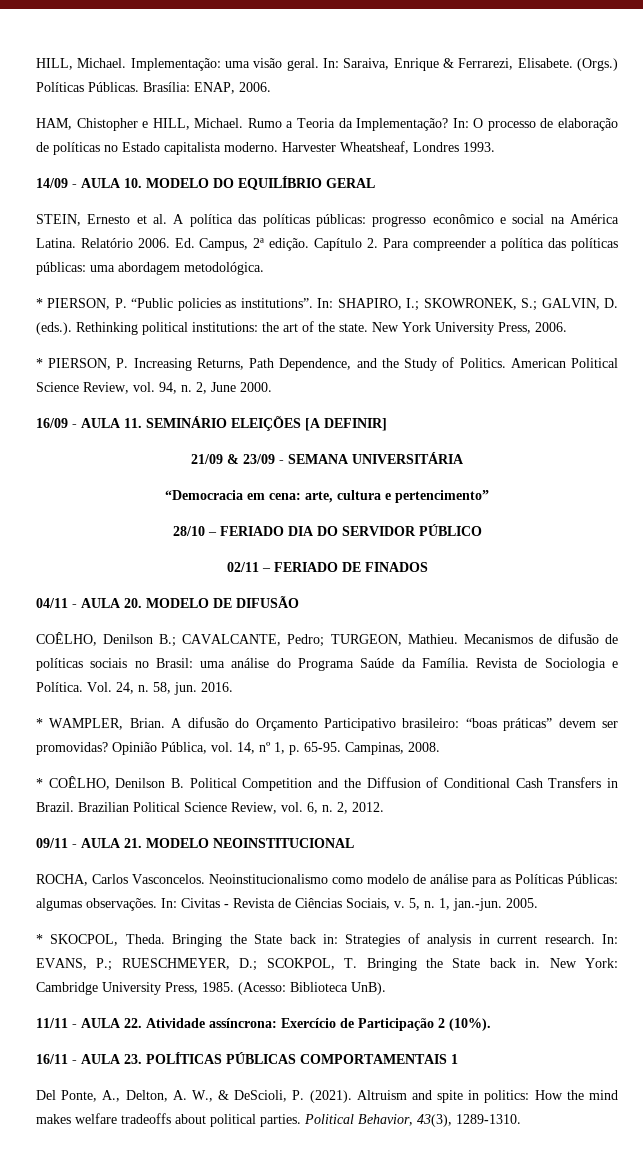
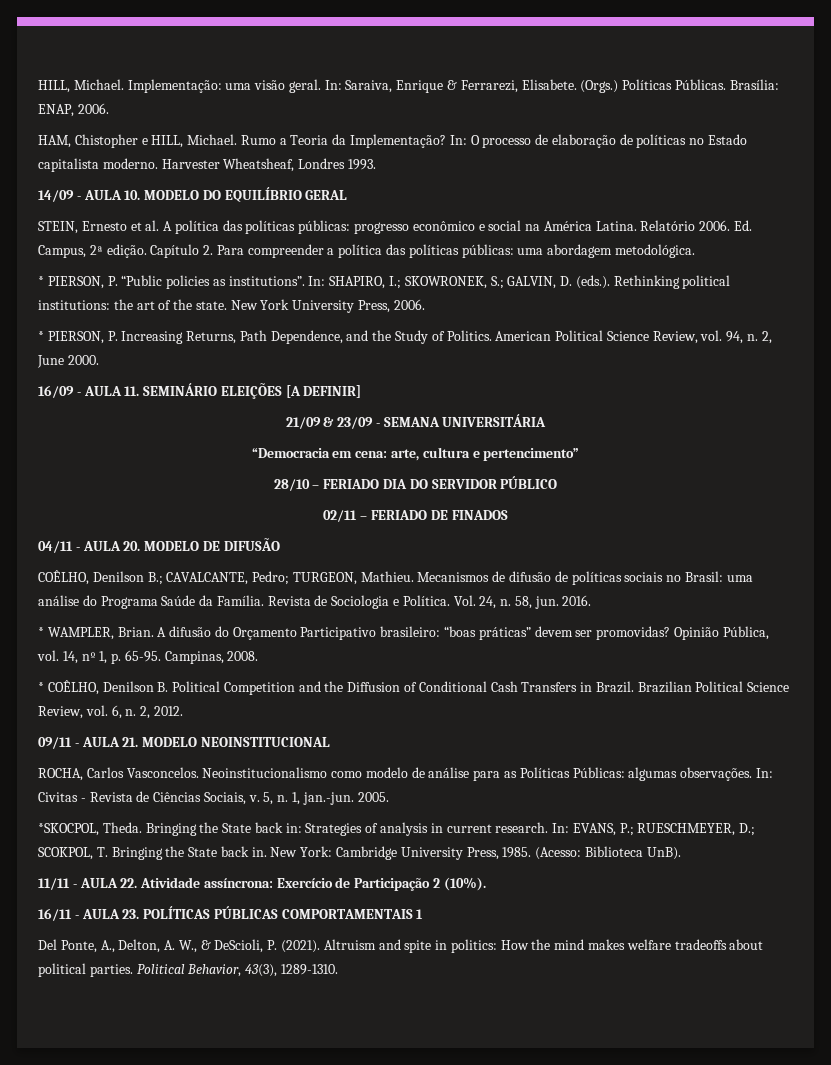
- * SKOCPOL, Theda.
+ *SKOCPOL, Theda.

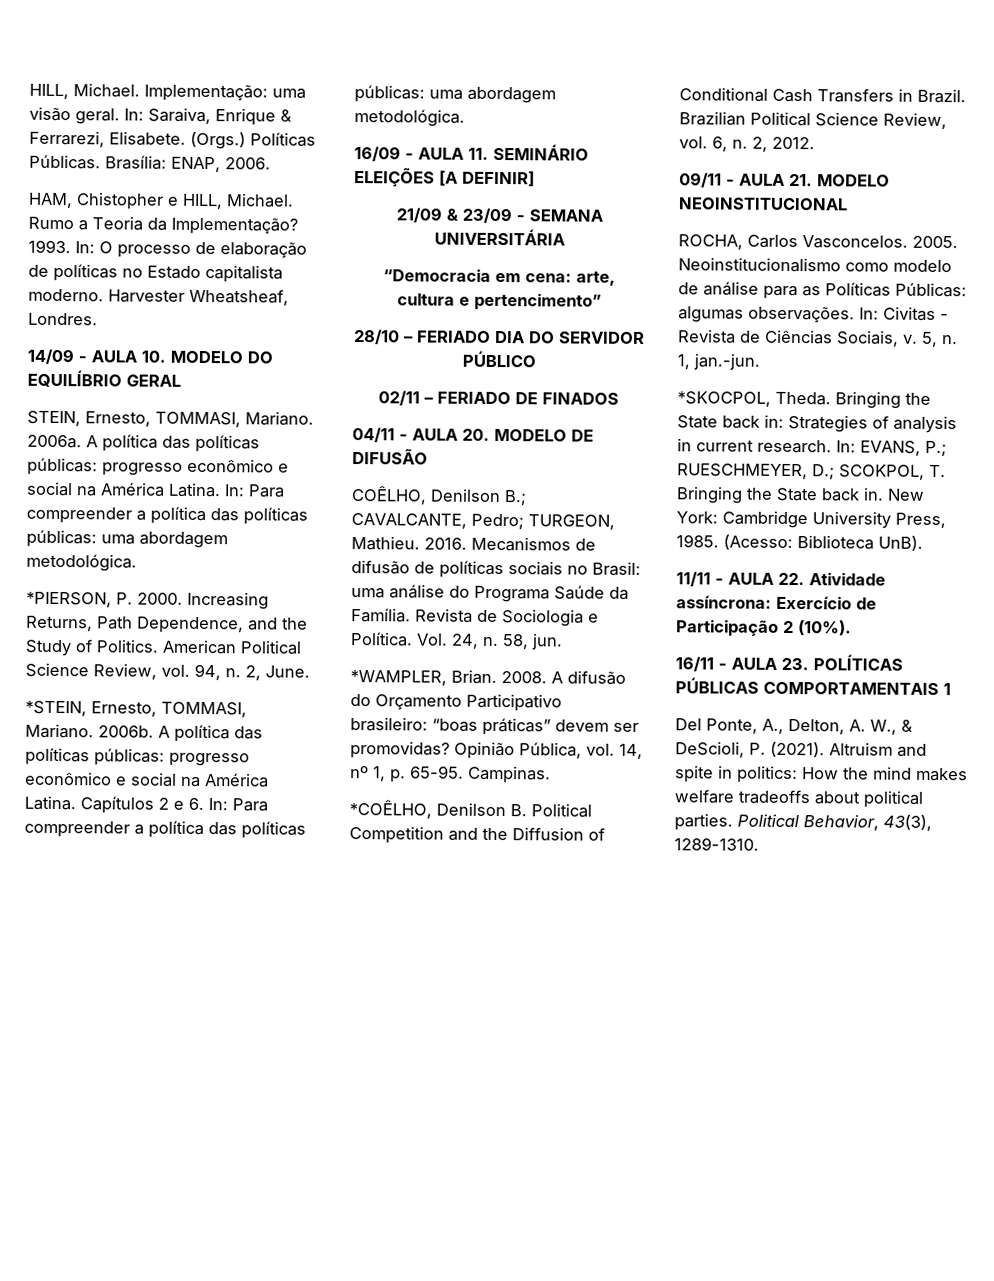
+ 1993.
- Harvester Wheatsheaf, Londres 1993.
+ Harvester Wheatsheaf, Londres.
- STEIN, Ernesto et al. A política das políticas públicas: progresso econômico e social na América Latina. Relatório 2006. Ed. Campus, 2ª edição. Capítulo 2. Para compreender a política das políticas públicas: uma abordagem metodológica.
+ STEIN, Ernesto, TOMMASI, Mariano. 2006a. A política das políticas públicas: progresso econômico e social na América Latina. In: Para compreender a política das políticas públicas: uma abordagem metodológica.
- * PIERSON, P. “Public policies as institutions”. In: SHAPIRO, I.; SKOWRONEK, S.; GALVIN, D. (eds.). Rethinking political institutions: the art of the state. New York University Press, 2006.
- * PIERSON, P. Increasing Returns, Path Dependence, and the Study of Politics.
+ *PIERSON, P. 2000. Increasing Returns, Path Dependence, and the Study of Politics.
- 2, June 2000.
+ 2, June.
+ *STEIN, Ernesto, TOMMASI, Mariano. 2006b. A política das políticas públicas: progresso econômico e social na América Latina. Capítulos 2 e 6. In: Para compreender a política das políticas públicas: uma abordagem metodológica.
+ 2016.
- 58, jun. 2016.
- * WAMPLER, Brian.
+ 58, jun.
+ *WAMPLER, Brian. 2008.
- Campinas, 2008.
- * COÊLHO, Denilson B. Political Competition and the Diffusion of Conditional Cash Transfers in Brazil.
+ Campinas.
+ *COÊLHO, Denilson B. Political Competition and the Diffusion of Conditional Cash Transfers in Brazil.
+ 2005.
- 1, jan.-jun. 2005.
+ 1, jan.-jun.

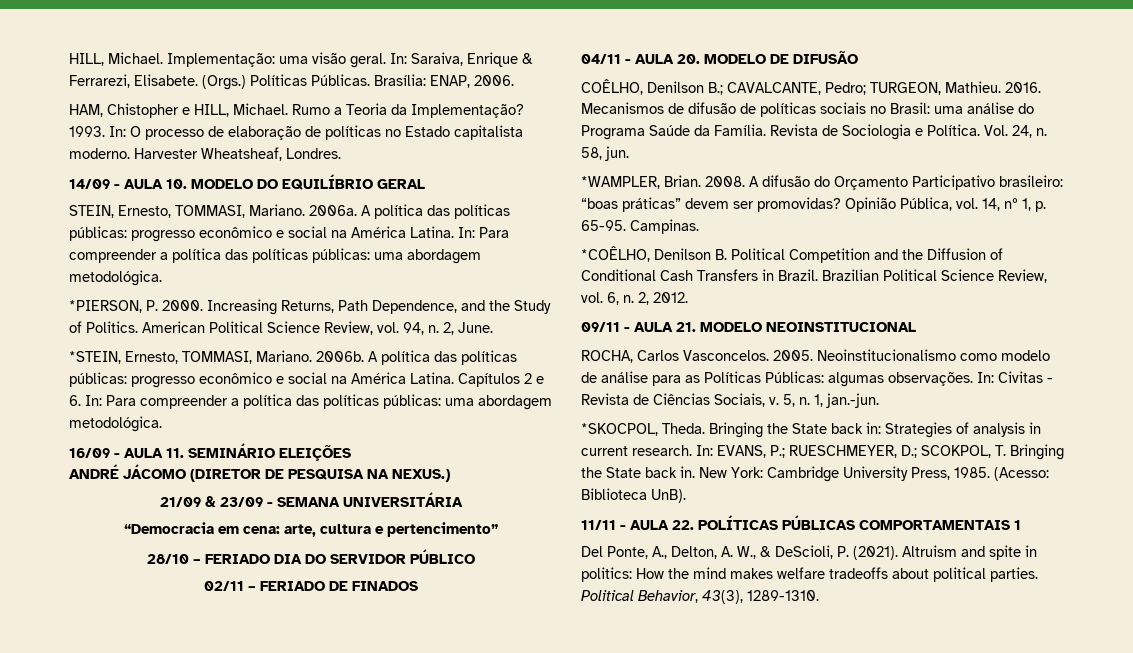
- 16/09 - AULA 11. SEMINÁRIO ELEIÇÕES [A DEFINIR]
+ 16/09 - AULA 11. SEMINÁRIO ELEIÇÕES
+ ANDRÉ JÁCOMO (DIRETOR DE PESQUISA NA NEXUS.)
- 11/11 - AULA 22. Atividade assíncrona: Exercício de Participação 2 (10%).
- 16/11 - AULA 23. POLÍTICAS PÚBLICAS COMPORTAMENTAIS 1
+ 11/11 - AULA 22. POLÍTICAS PÚBLICAS COMPORTAMENTAIS 1

